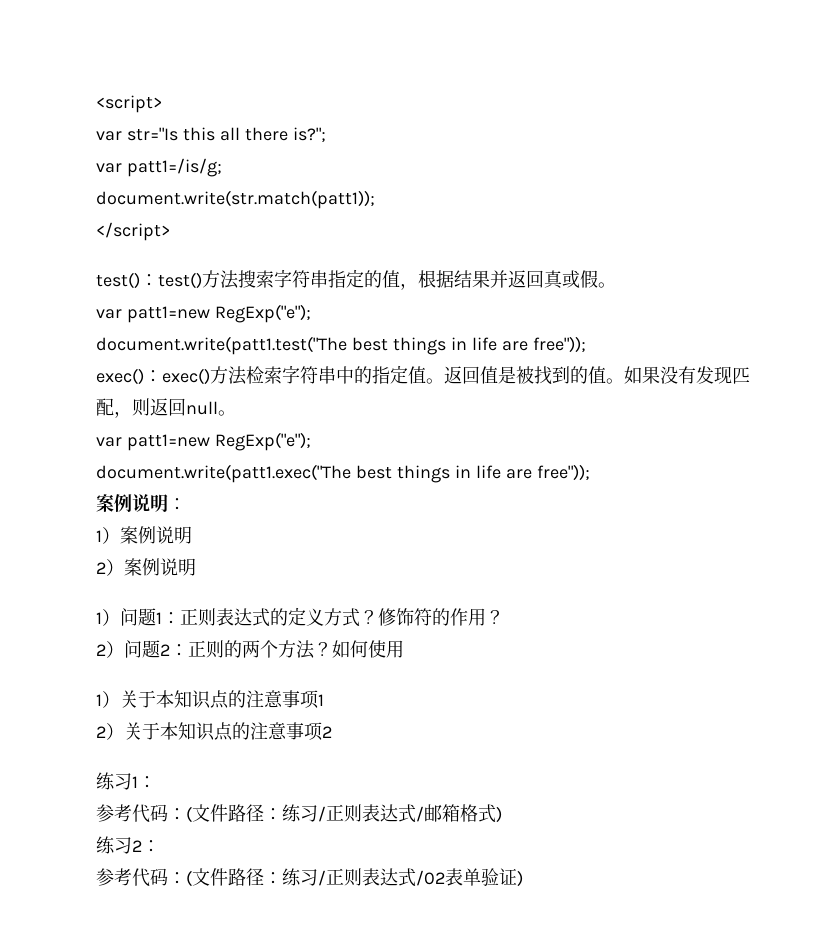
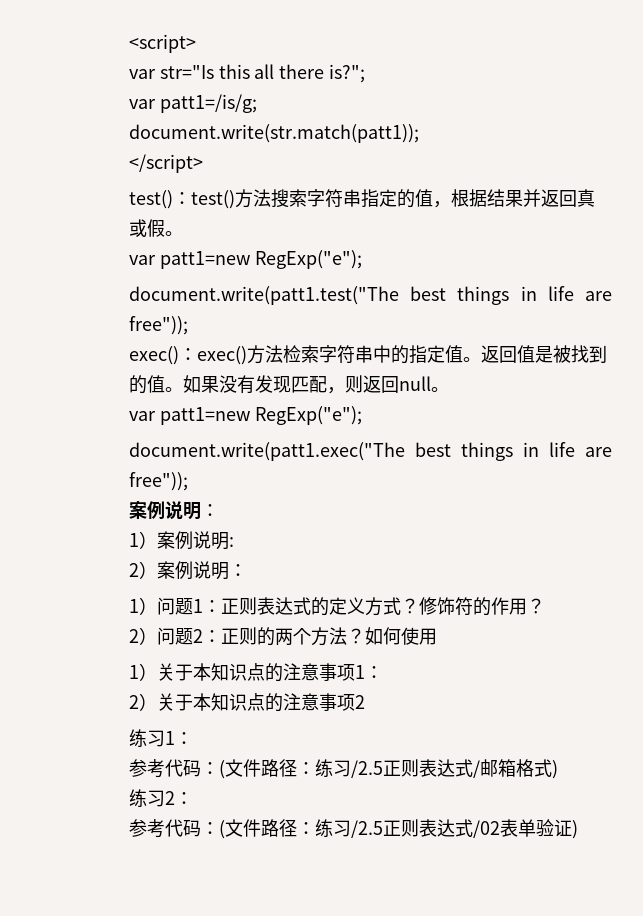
- 1）案例说明
+ 1）案例说明:
- 2）案例说明
+ 2）案例说明：
- 1）关于本知识点的注意事项1
+ 1）关于本知识点的注意事项1：
- 参考代码：(文件路径：练习/正则表达式/邮箱格式)
+ 参考代码：(文件路径：练习/2.5正则表达式/邮箱格式)
- 参考代码：(文件路径：练习/正则表达式/02表单验证)
+ 参考代码：(文件路径：练习/2.5正则表达式/02表单验证)

